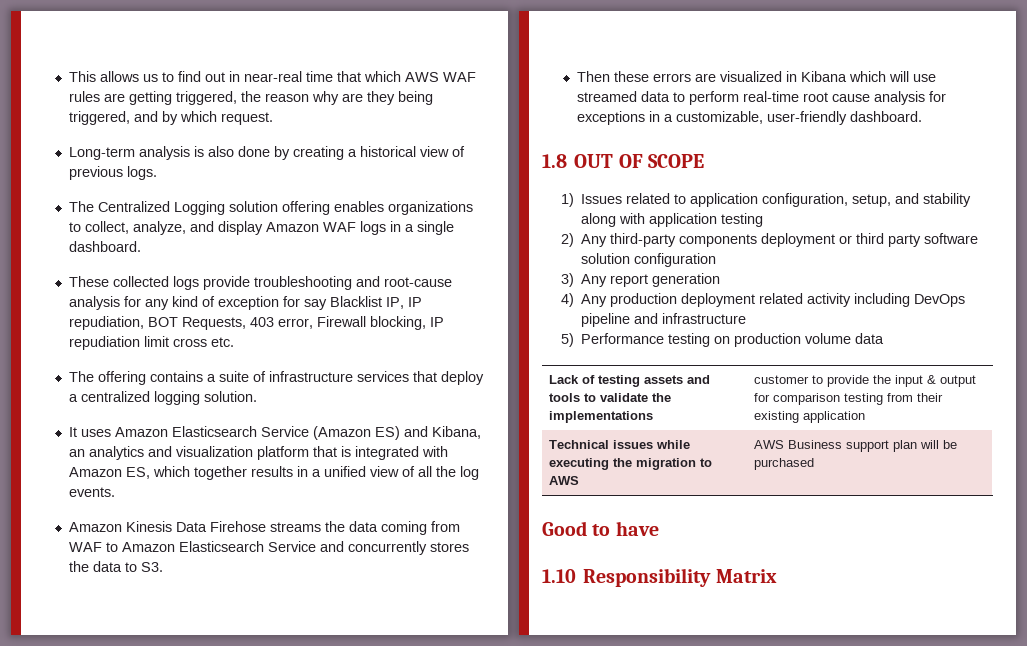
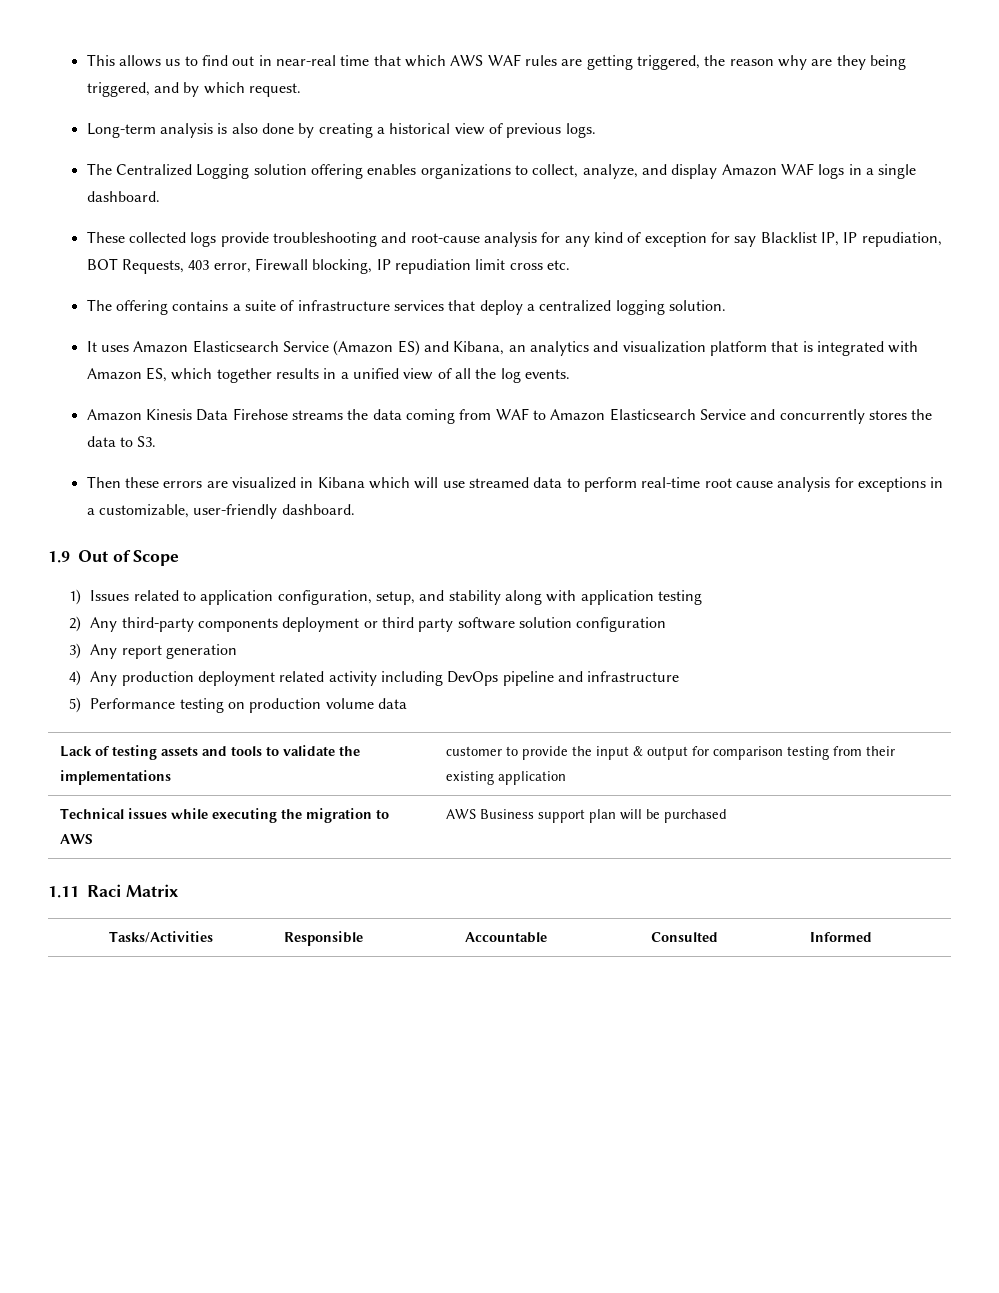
- 1.8 OUT OF SCOPE
+ 1.9 Out of Scope
- Good to have
- 1.10 Responsibility Matrix
+ 1.11 Raci Matrix
+ Tasks/Activities | Responsible | Accountable | Consulted | Informed

